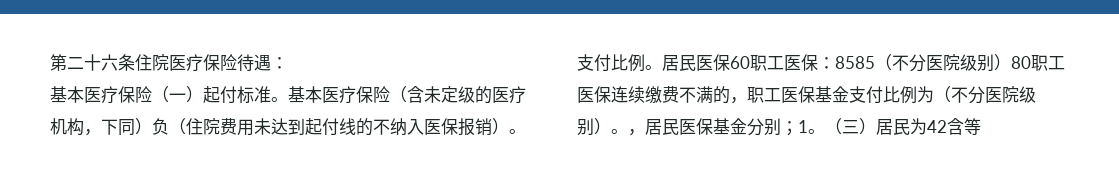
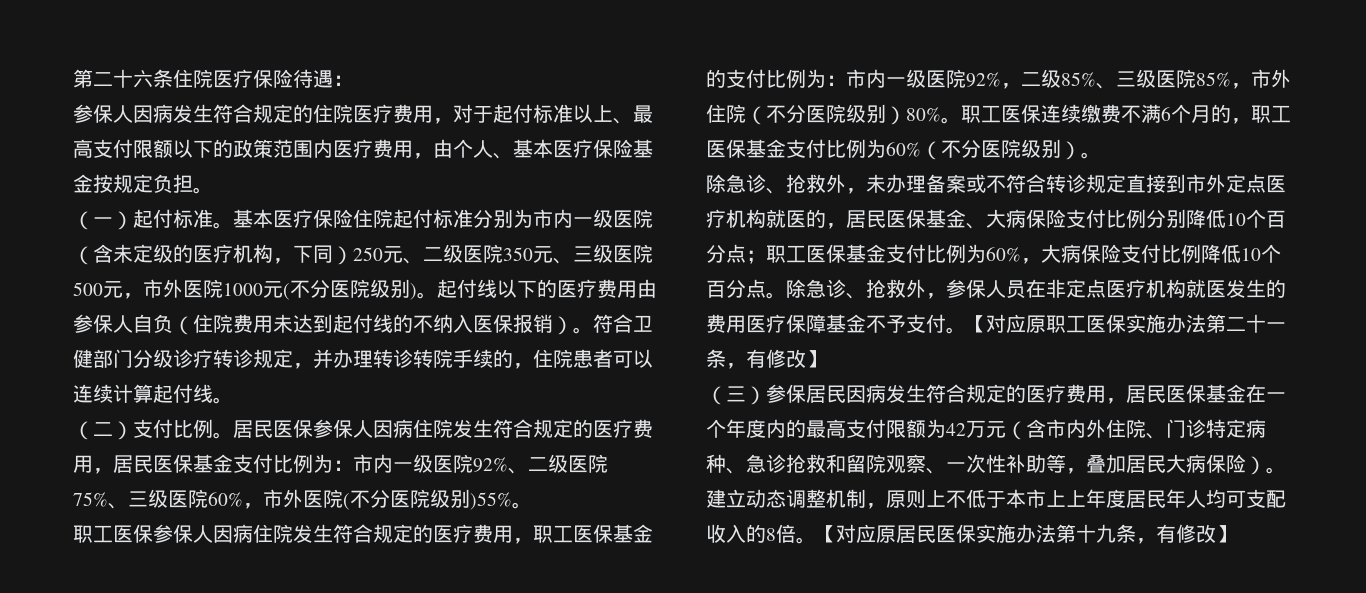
- 基本医疗保险（一）起付标准。
+ 参保人因病发生符合规定的住院医疗费用，对于起付标准以上、最高支付限额以下的政策范围内医疗费用，由个人、基本医疗保险基金按规定负担。
+ （一）起付标准。
- 基本医疗保险（含未定级的医疗机构，下同）负（住院费用未达到起付线的不纳入医保报销）。
+ 基本医疗保险住院起付标准分别为市内一级医院（含未定级的医疗机构，下同）250元、二级医院350元、三级医院500元，市外医院1000元(不分医院级别)。起付线以下的医疗费用由参保人自负（住院费用未达到起付线的不纳入医保报销）。
- 支付比例。
+ 符合卫健部门分级诊疗转诊规定，并办理转诊转院手续的，住院患者可以连续计算起付线。
+ （二）支付比例。
- 居民医保60职工医保：8585（不分医院级别）80职工医保连续缴费不满的，职工医保基金支付比例为（不分医院级别）。，居民医保基金分别；1。（三）居民为42含等
+ 居民医保参保人因病住院发生符合规定的医疗费用，居民医保基金支付比例为：市内一级医院92%、二级医院75%、三级医院60%，市外医院(不分医院级别)55%。
+ 职工医保参保人因病住院发生符合规定的医疗费用，职工医保基金的支付比例为：市内一级医院92%，二级85%、三级医院85%，市外住院（不分医院级别）80%。职工医保连续缴费不满6个月的，职工医保基金支付比例为60%（不分医院级别）。
+ 除急诊、抢救外，未办理备案或不符合转诊规定直接到市外定点医疗机构就医的，居民医保基金、大病保险支付比例分别降低10个百分点；职工医保基金支付比例为60%，大病保险支付比例降低10个百分点。除急诊、抢救外，参保人员在非定点医疗机构就医发生的费用医疗保障基金不予支付。【对应原职工医保实施办法第二十一条，有修改】
+ （三）参保居民因病发生符合规定的医疗费用，居民医保基金在一个年度内的最高支付限额为42万元（含市内外住院、门诊特定病种、急诊抢救和留院观察、一次性补助等，叠加居民大病保险）。建立动态调整机制，原则上不低于本市上上年度居民年人均可支配收入的8倍。【对应原居民医保实施办法第十九条，有修改】

